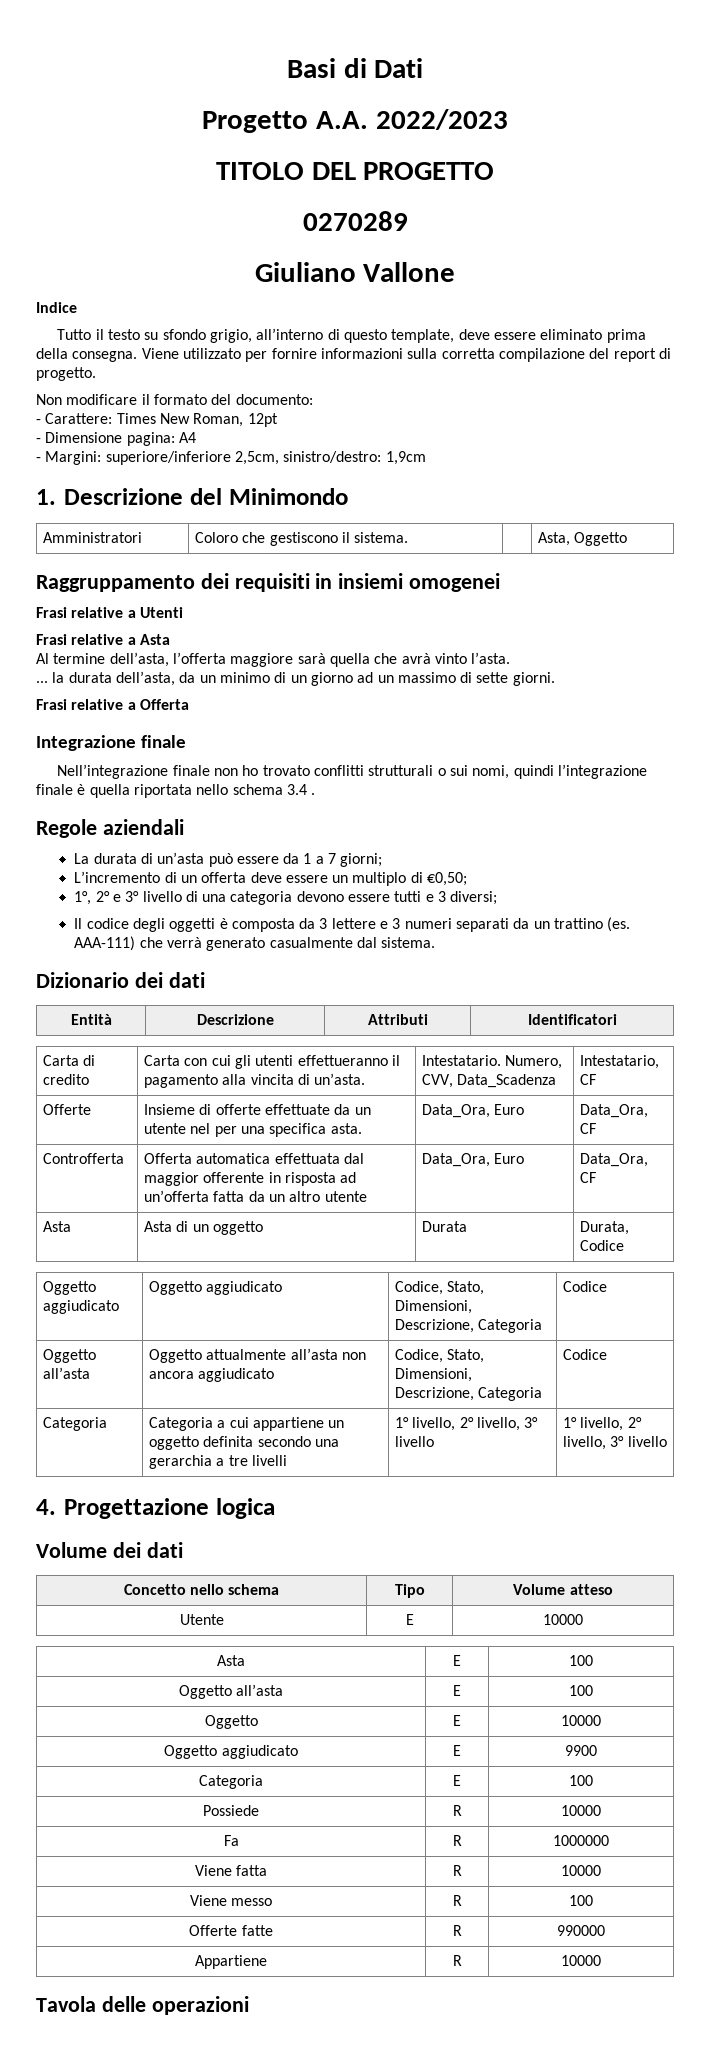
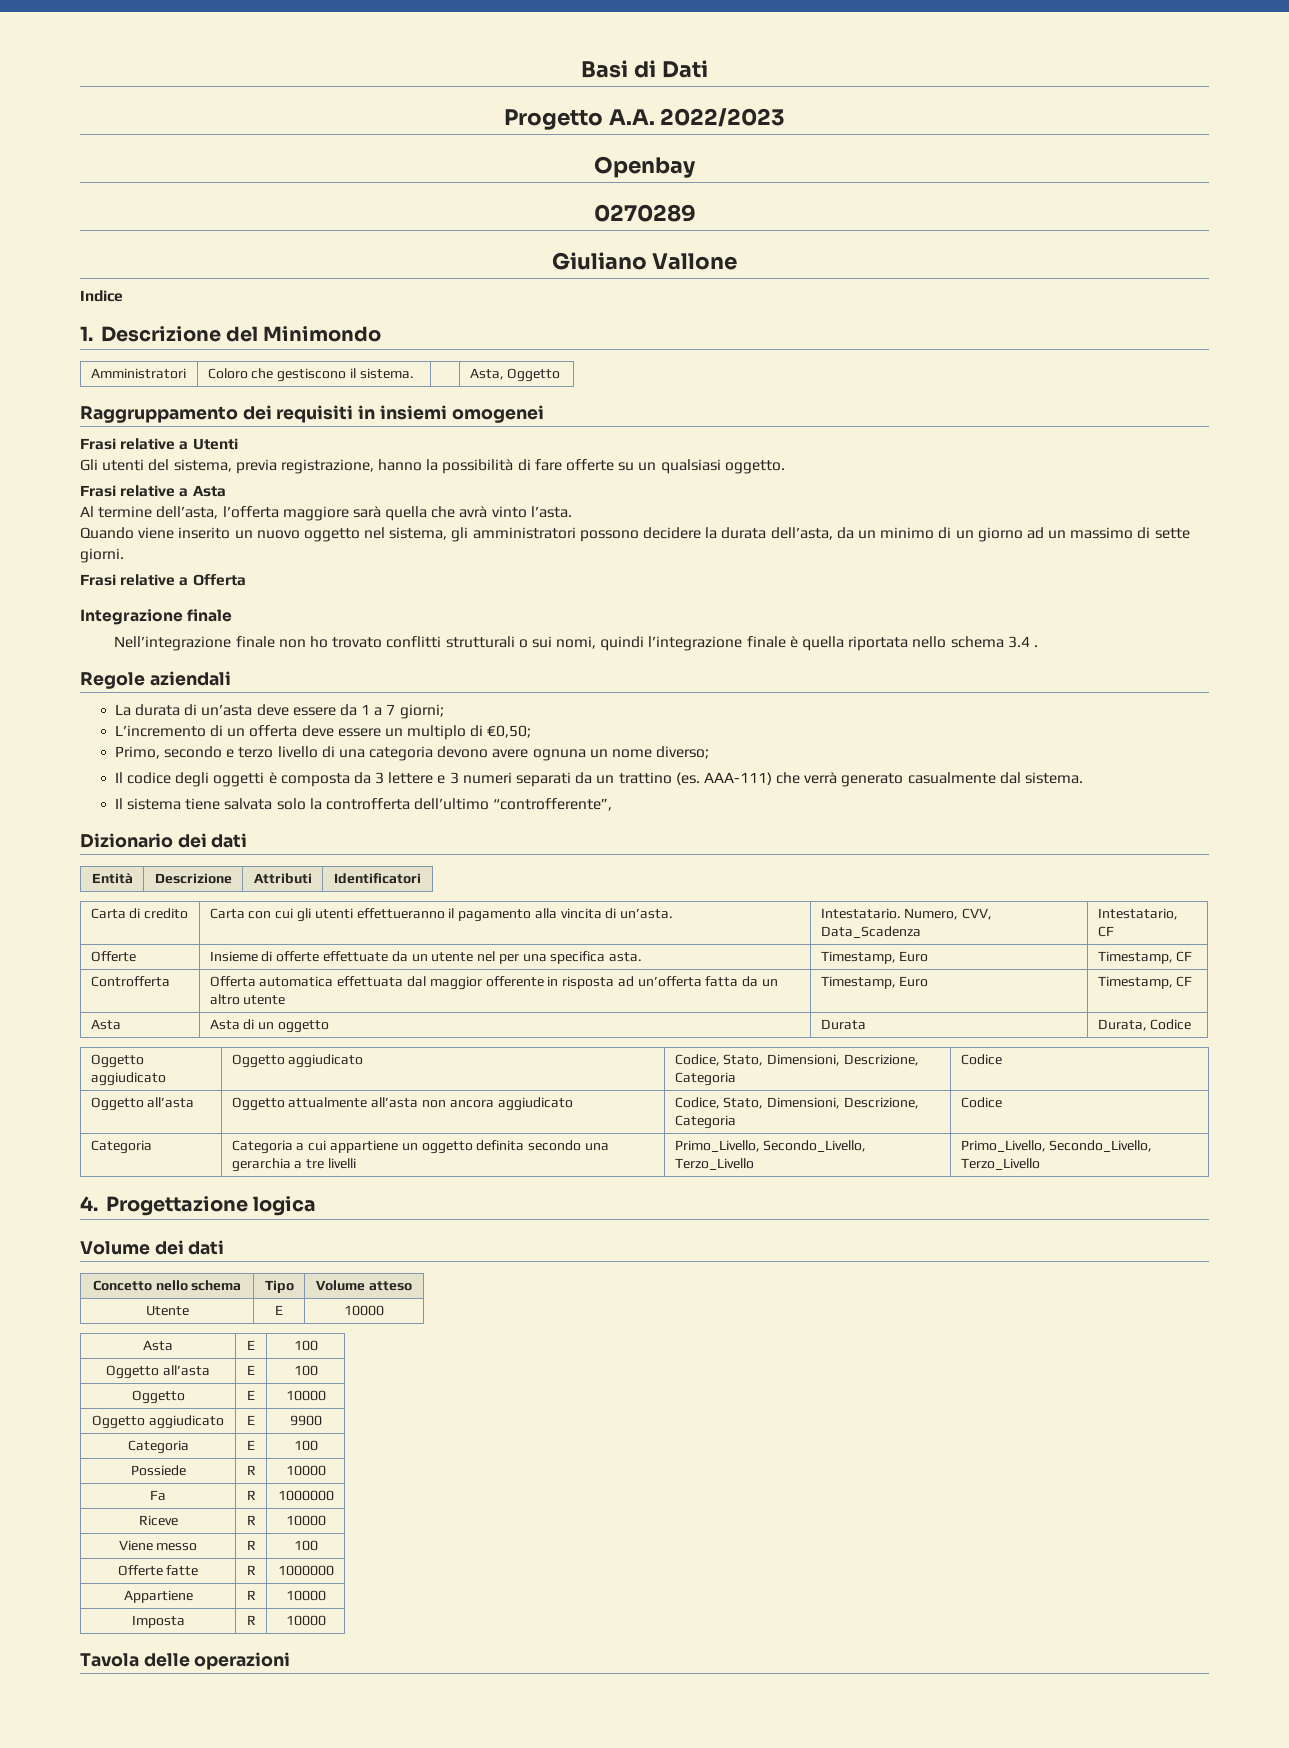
- TITOLO DEL PROGETTO
+ Openbay
- Tutto il testo su sfondo grigio, all’interno di questo template, deve essere eliminato prima della consegna. Viene utilizzato per fornire informazioni sulla corretta compilazione del report di progetto.
- Non modificare il formato del documento:
- - Carattere: Times New Roman, 12pt
- - Dimensione pagina: A4
- - Margini: superiore/inferiore 2,5cm, sinistro/destro: 1,9cm
+ Gli utenti del sistema, previa registrazione, hanno la possibilità di fare offerte su un qualsiasi oggetto.
- ... la durata dell’asta, da un minimo di un giorno ad un massimo di sette giorni.
+ Quando viene inserito un nuovo oggetto nel sistema, gli amministratori possono decidere la durata dell’asta, da un minimo di un giorno ad un massimo di sette giorni.
- La durata di un’asta può essere da 1 a 7 giorni;
+ La durata di un’asta deve essere da 1 a 7 giorni;
- 1°, 2° e 3° livello di una categoria devono essere tutti e 3 diversi;
+ Primo, secondo e terzo livello di una categoria devono avere ognuna un nome diverso;
+ Il sistema tiene salvata solo la controfferta dell’ultimo “controfferente”,
- Offerte | Insieme di offerte effettuate da un utente nel per una specifica asta. | Data_Ora, Euro | Data_Ora, CF
+ Offerte | Insieme di offerte effettuate da un utente nel per una specifica asta. | Timestamp, Euro | Timestamp, CF
- Controfferta | Offerta automatica effettuata dal maggior offerente in risposta ad un’offerta fatta da un altro utente | Data_Ora, Euro | Data_Ora, CF
+ Controfferta | Offerta automatica effettuata dal maggior offerente in risposta ad un’offerta fatta da un altro utente | Timestamp, Euro | Timestamp, CF
- Categoria | Categoria a cui appartiene un oggetto definita secondo una gerarchia a tre livelli | 1° livello, 2° livello, 3° livello | 1° livello, 2° livello, 3° livello
+ Categoria | Categoria a cui appartiene un oggetto definita secondo una gerarchia a tre livelli | Primo_Livello, Secondo_Livello, Terzo_Livello | Primo_Livello, Secondo_Livello, Terzo_Livello
- Viene fatta | R | 10000
+ Riceve | R | 10000
- Offerte fatte | R | 990000
+ Offerte fatte | R | 1000000
+ Imposta | R | 10000

